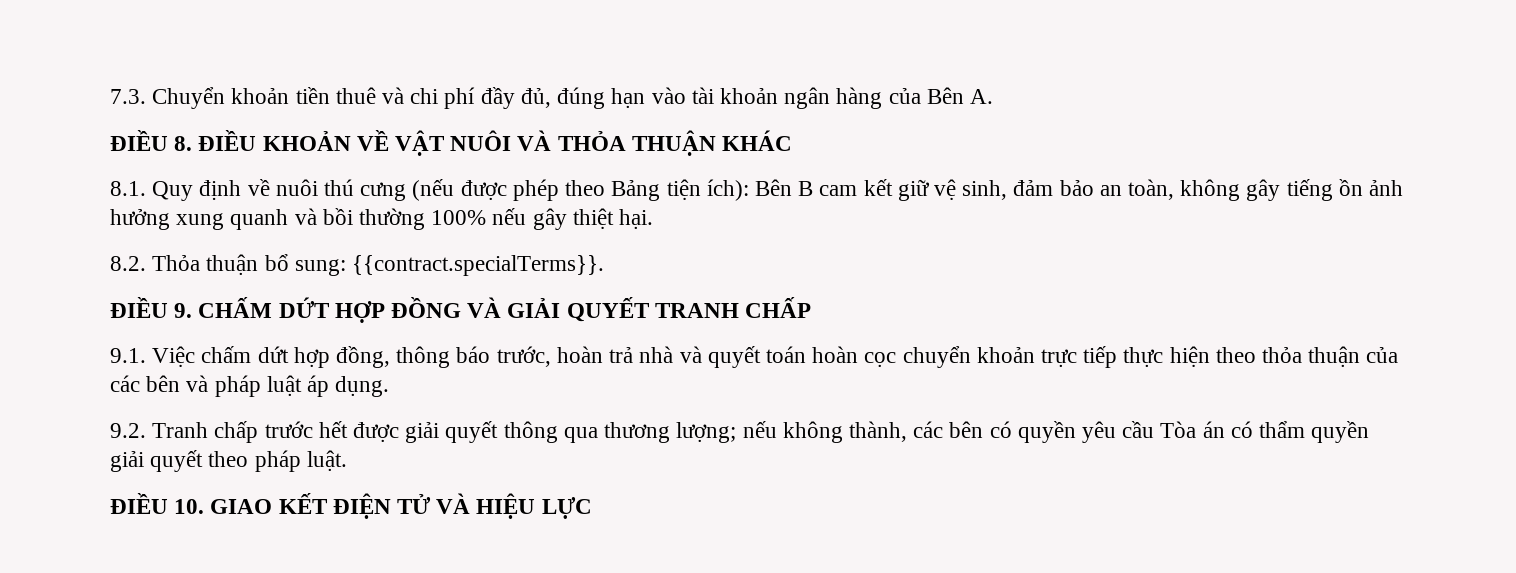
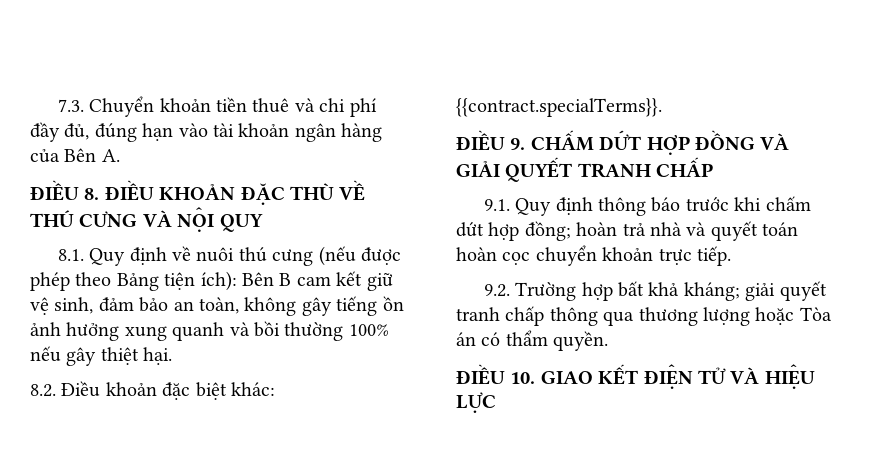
- ĐIỀU 8. ĐIỀU KHOẢN VỀ VẬT NUÔI VÀ THỎA THUẬN KHÁC
+ ĐIỀU 8. ĐIỀU KHOẢN ĐẶC THÙ VỀ THÚ CƯNG VÀ NỘI QUY
- 8.2. Thỏa thuận bổ sung: {{contract.specialTerms}}.
+ 8.2. Điều khoản đặc biệt khác: {{contract.specialTerms}}.
- 9.1. Việc chấm dứt hợp đồng, thông báo trước, hoàn trả nhà và quyết toán hoàn cọc chuyển khoản trực tiếp thực hiện theo thỏa thuận của các bên và pháp luật áp dụng.
- 9.2. Tranh chấp trước hết được giải quyết thông qua thương lượng; nếu không thành, các bên có quyền yêu cầu Tòa án có thẩm quyền giải quyết theo pháp luật.
+ 9.1. Quy định thông báo trước khi chấm dứt hợp đồng; hoàn trả nhà và quyết toán hoàn cọc chuyển khoản trực tiếp.
+ 9.2. Trường hợp bất khả kháng; giải quyết tranh chấp thông qua thương lượng hoặc Tòa án có thẩm quyền.

